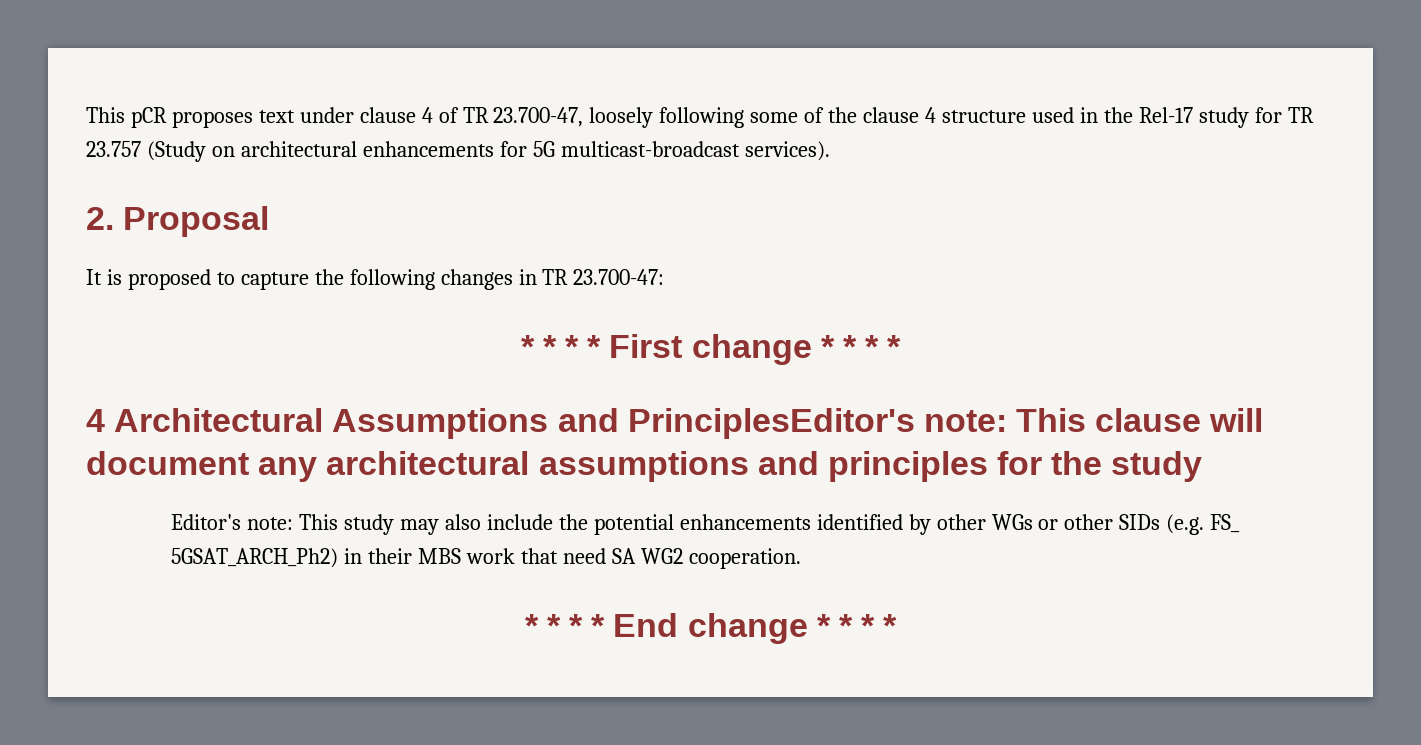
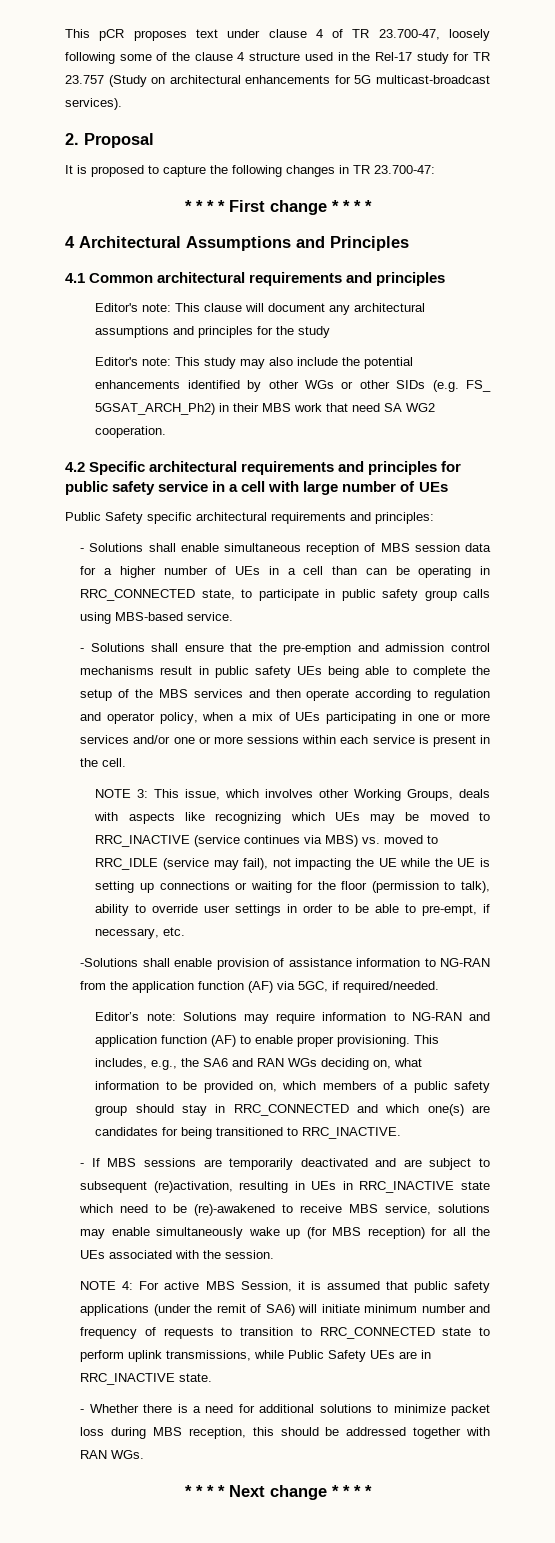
- 4 Architectural Assumptions and PrinciplesEditor's note: This clause will document any architectural assumptions and principles for the study
+ 4 Architectural Assumptions and Principles
+ 4.1 Common architectural requirements and principles
+ Editor's note: This clause will document any architectural assumptions and principles for the study
- * * * * End change * * * *
+ 4.2 Specific architectural requirements and principles for public safety service in a cell with large number of UEs
+ Public Safety specific architectural requirements and principles:
+ - Solutions shall enable simultaneous reception of MBS session data for a higher number of UEs in a cell than can be operating in RRC_CONNECTED state, to participate in public safety group calls using MBS-based service.
+ - Solutions shall ensure that the pre-emption and admission control mechanisms result in public safety UEs being able to complete the setup of the MBS services and then operate according to regulation and operator policy, when a mix of UEs participating in one or more services and/or one or more sessions within each service is present in the cell.
+ NOTE 3: This issue, which involves other Working Groups, deals with aspects like recognizing which UEs may be moved to RRC_INACTIVE (service continues via MBS) vs. moved to RRC_IDLE (service may fail), not impacting the UE while the UE is setting up connections or waiting for the floor (permission to talk), ability to override user settings in order to be able to pre-empt, if necessary, etc.
+ -Solutions shall enable provision of assistance information to NG-RAN from the application function (AF) via 5GC, if required/needed.
+ Editor’s note: Solutions may require information to NG-RAN and application function (AF) to enable proper provisioning. This includes, e.g., the SA6 and RAN WGs deciding on, what information to be provided on, which members of a public safety group should stay in RRC_CONNECTED and which one(s) are candidates for being transitioned to RRC_INACTIVE.
+ - If MBS sessions are temporarily deactivated and are subject to subsequent (re)activation, resulting in UEs in RRC_INACTIVE state which need to be (re)-awakened to receive MBS service, solutions may enable simultaneously wake up (for MBS reception) for all the UEs associated with the session.
+ NOTE 4: For active MBS Session, it is assumed that public safety applications (under the remit of SA6) will initiate minimum number and frequency of requests to transition to RRC_CONNECTED state to perform uplink transmissions, while Public Safety UEs are in RRC_INACTIVE state.
+ - Whether there is a need for additional solutions to minimize packet loss during MBS reception, this should be addressed together with RAN WGs.
+ * * * * Next change * * * *

